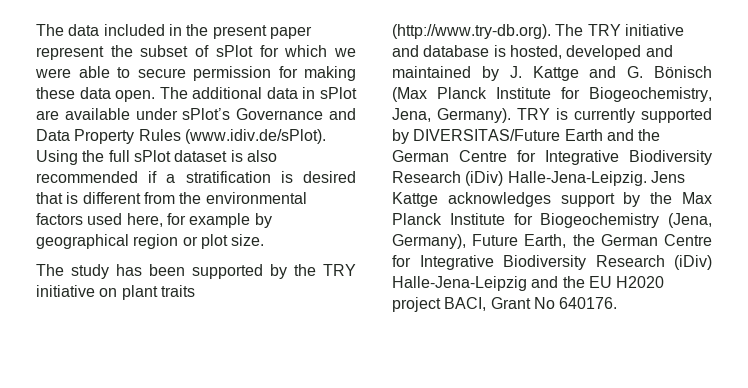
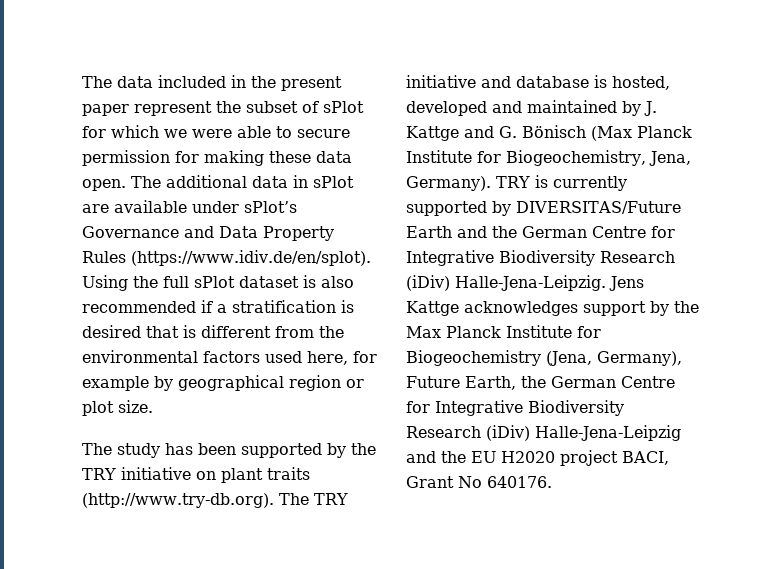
- The additional data in sPlot are available under sPlot’s Governance and Data Property Rules (www.idiv.de/sPlot). Using the full sPlot dataset is also recommended if a stratification is desired that is different from the environmental factors used here, for example by geographical region or plot size.
+ The additional data in sPlot are available under sPlot’s Governance and Data Property Rules (https://www.idiv.de/en/splot). Using the full sPlot dataset is also recommended if a stratification is desired that is different from the environmental factors used here, for example by geographical region or plot size.

